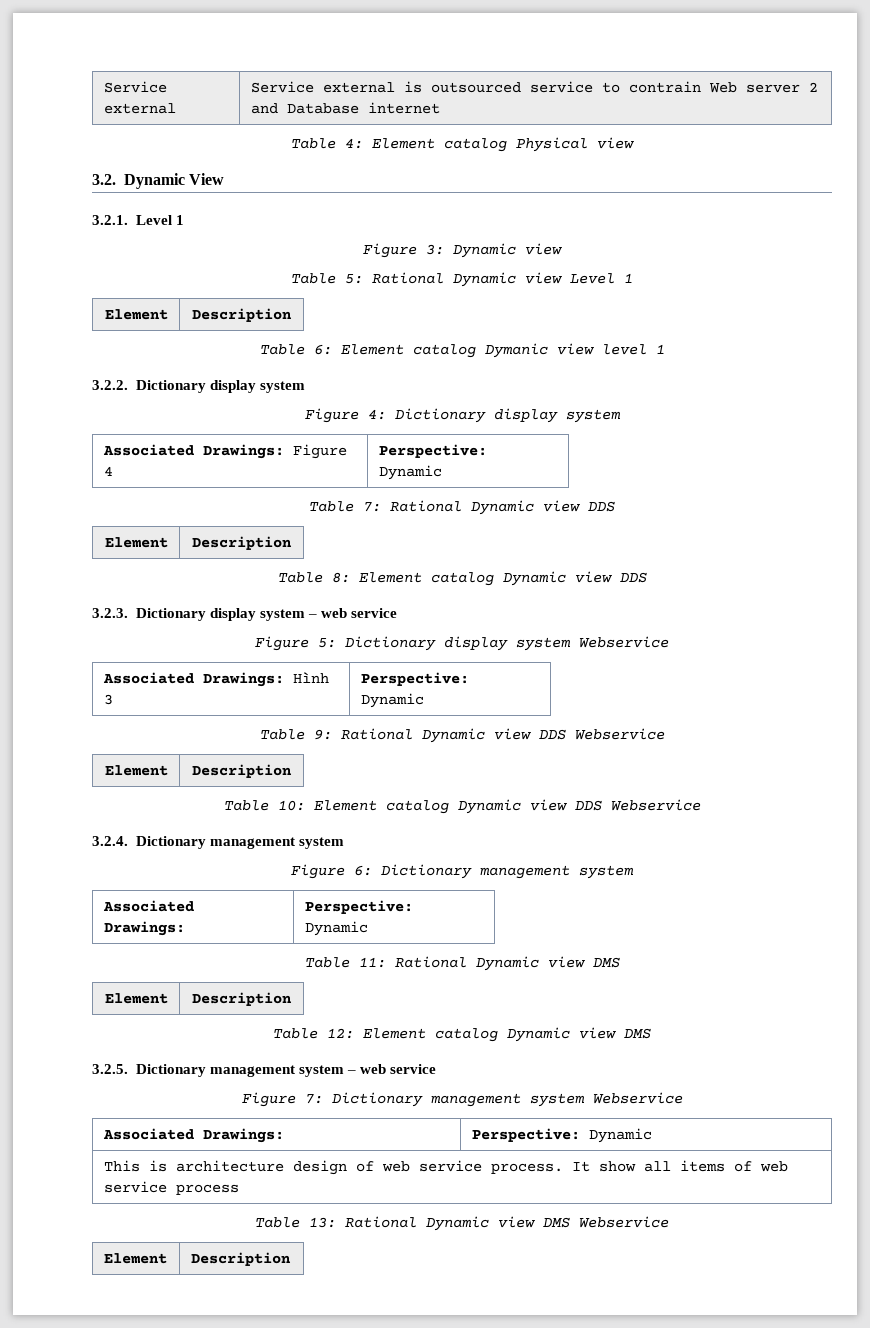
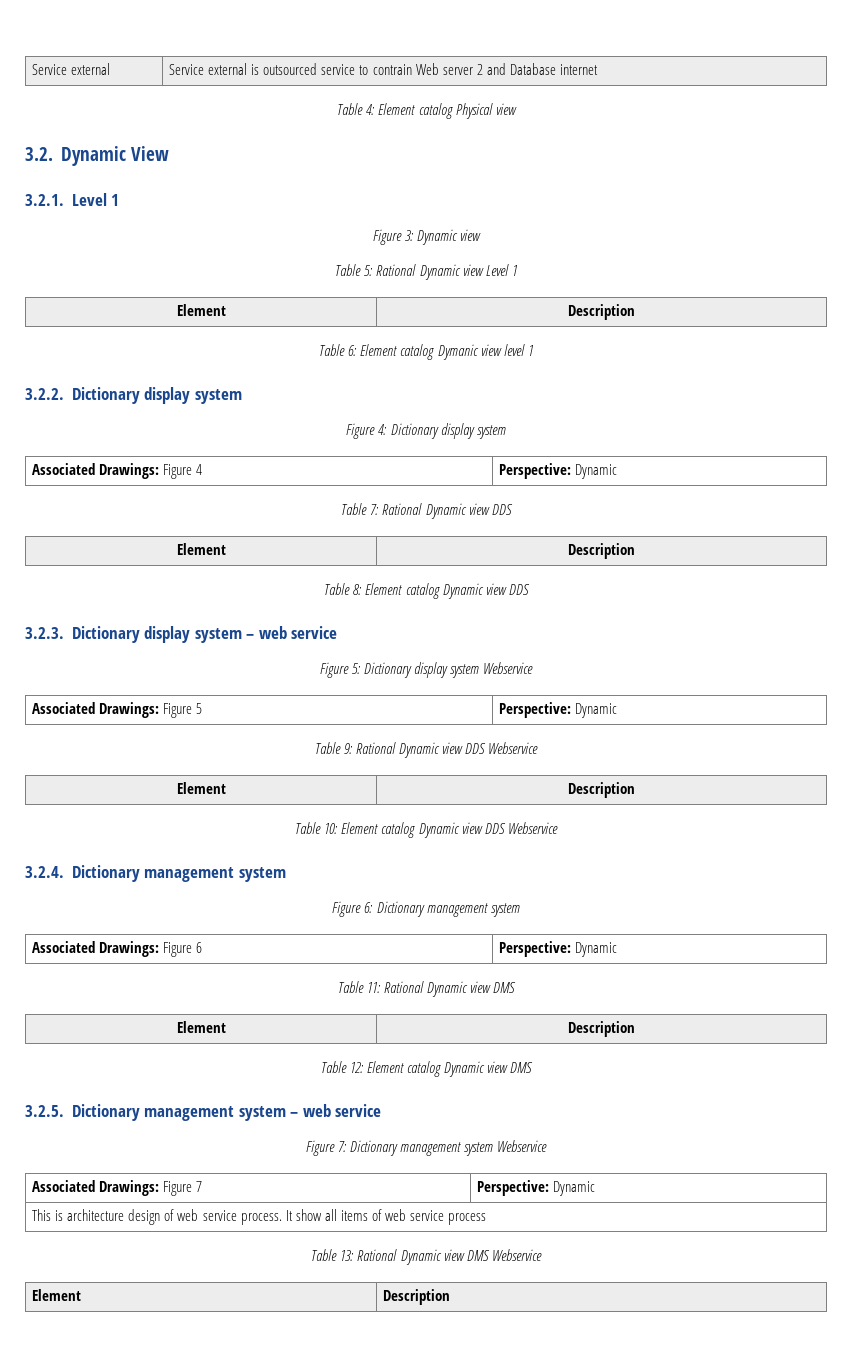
- Associated Drawings: Hình 3 | Perspective: Dynamic
+ Associated Drawings: Figure 5 | Perspective: Dynamic
  Figure 6: Dictionary management system
- Associated Drawings: | Perspective: Dynamic
+ Associated Drawings: Figure 6 | Perspective: Dynamic
  Figure 7: Dictionary management system Webservice
- Associated Drawings: | Perspective: Dynamic
+ Associated Drawings: Figure 7 | Perspective: Dynamic

